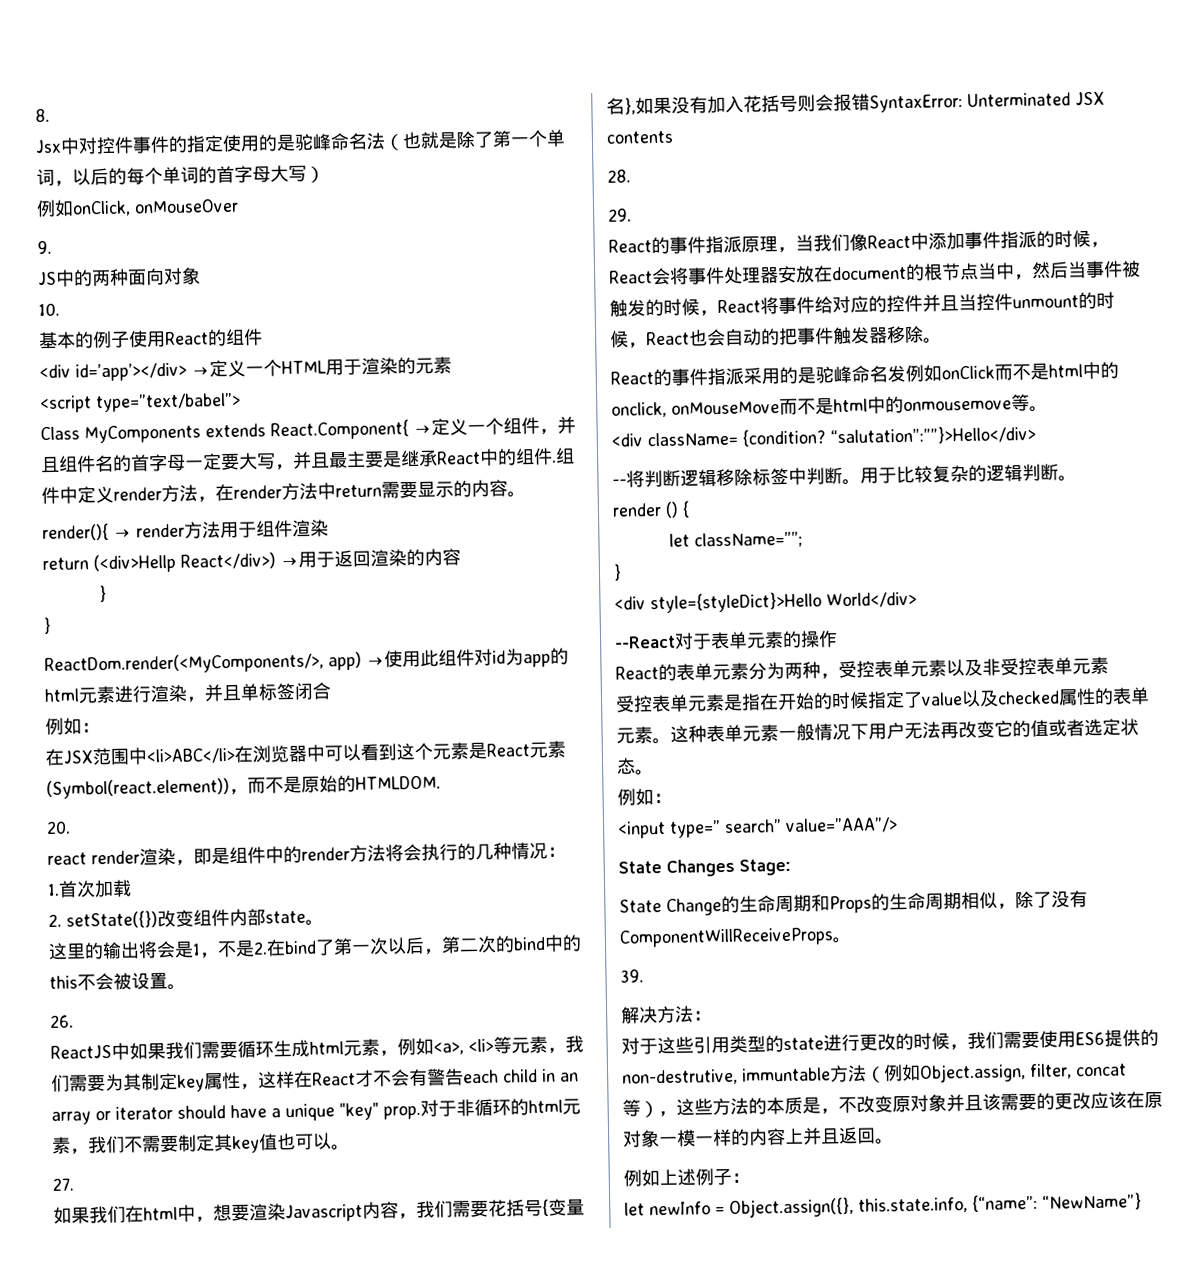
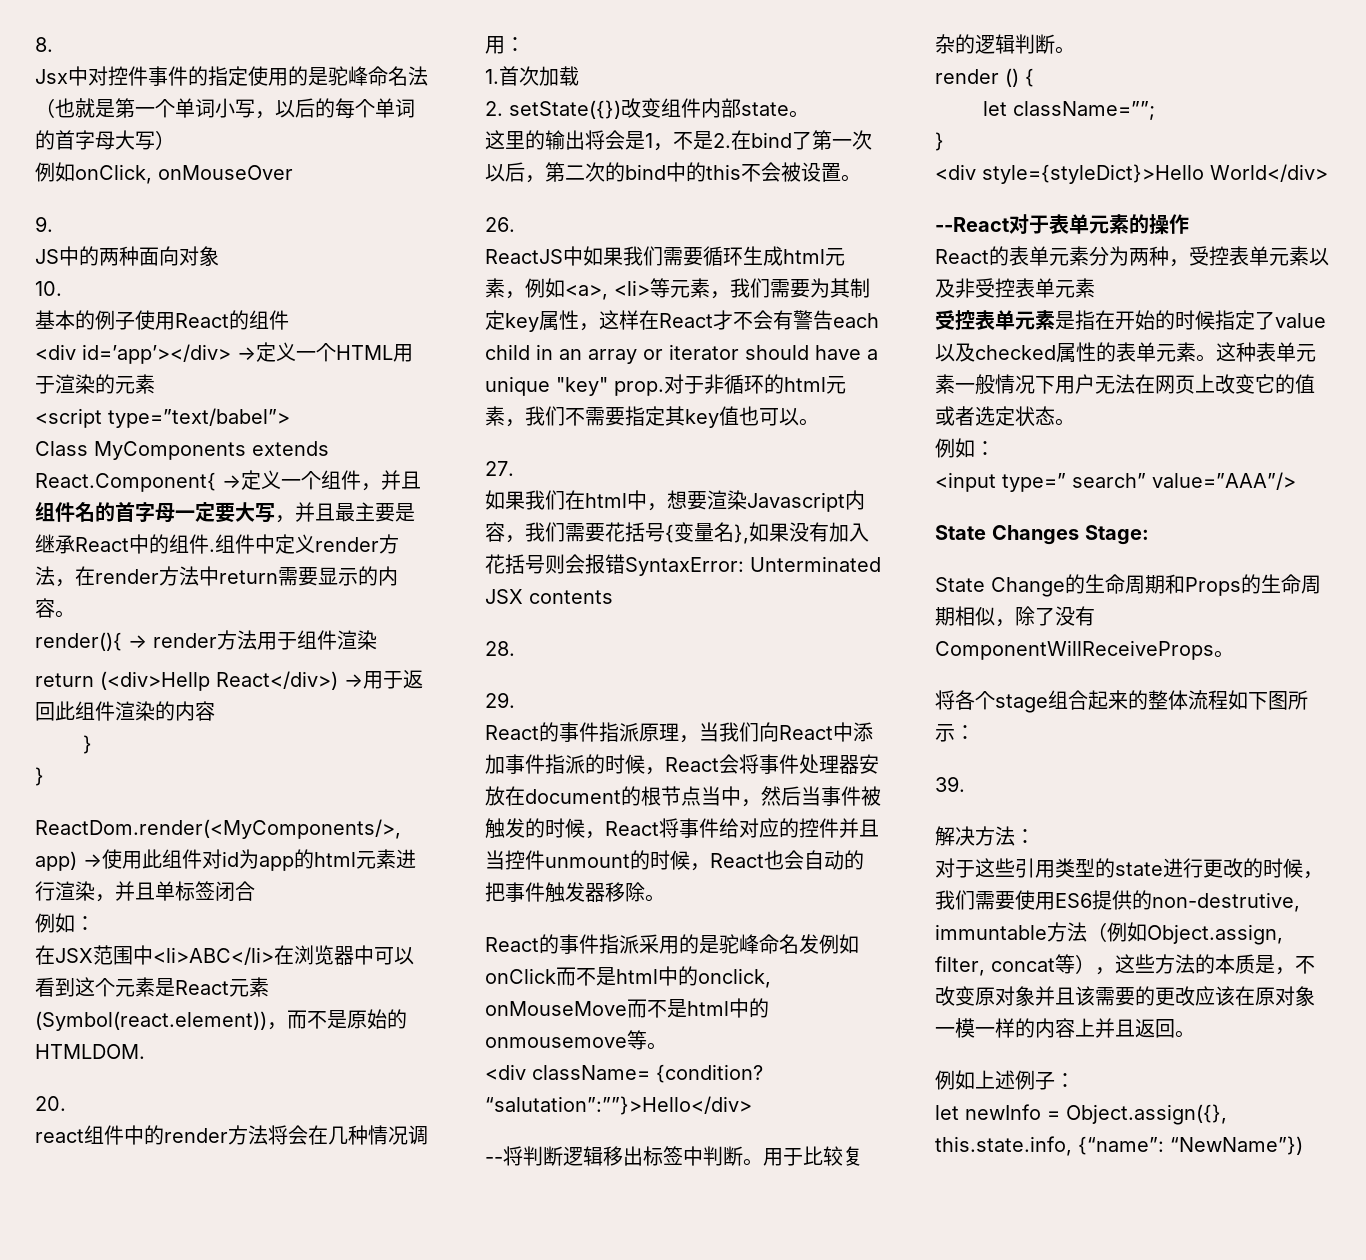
- Jsx中对控件事件的指定使用的是驼峰命名法（也就是除了第一个单词，以后的每个单词的首字母大写）
+ Jsx中对控件事件的指定使用的是驼峰命名法（也就是第一个单词小写，以后的每个单词的首字母大写）
- return (<div>Hellp React</div>) →用于返回渲染的内容
+ return (<div>Hellp React</div>) →用于返回此组件渲染的内容
- react render渲染，即是组件中的render方法将会执行的几种情况：
+ react组件中的render方法将会在几种情况调用：
- 对于非循环的html元素，我们不需要制定其key值也可以。
+ 对于非循环的html元素，我们不需要指定其key值也可以。
- React的事件指派原理，当我们像React中添加事件指派的时候，React会将事件处理器安放在document的根节点当中，然后当事件被触发的时候，React将事件给对应的控件并且当控件unmount的时候，React也会自动的把事件触发器移除。
+ React的事件指派原理，当我们向React中添加事件指派的时候，React会将事件处理器安放在document的根节点当中，然后当事件被触发的时候，React将事件给对应的控件并且当控件unmount的时候，React也会自动的把事件触发器移除。
- --将判断逻辑移除标签中判断。
+ --将判断逻辑移出标签中判断。
- 这种表单元素一般情况下用户无法再改变它的值或者选定状态。
+ 这种表单元素一般情况下用户无法在网页上改变它的值或者选定状态。
+ 将各个stage组合起来的整体流程如下图所示：
- let newInfo = Object.assign({}, this.state.info, {“name”: “NewName”}
+ let newInfo = Object.assign({}, this.state.info, {“name”: “NewName”})

